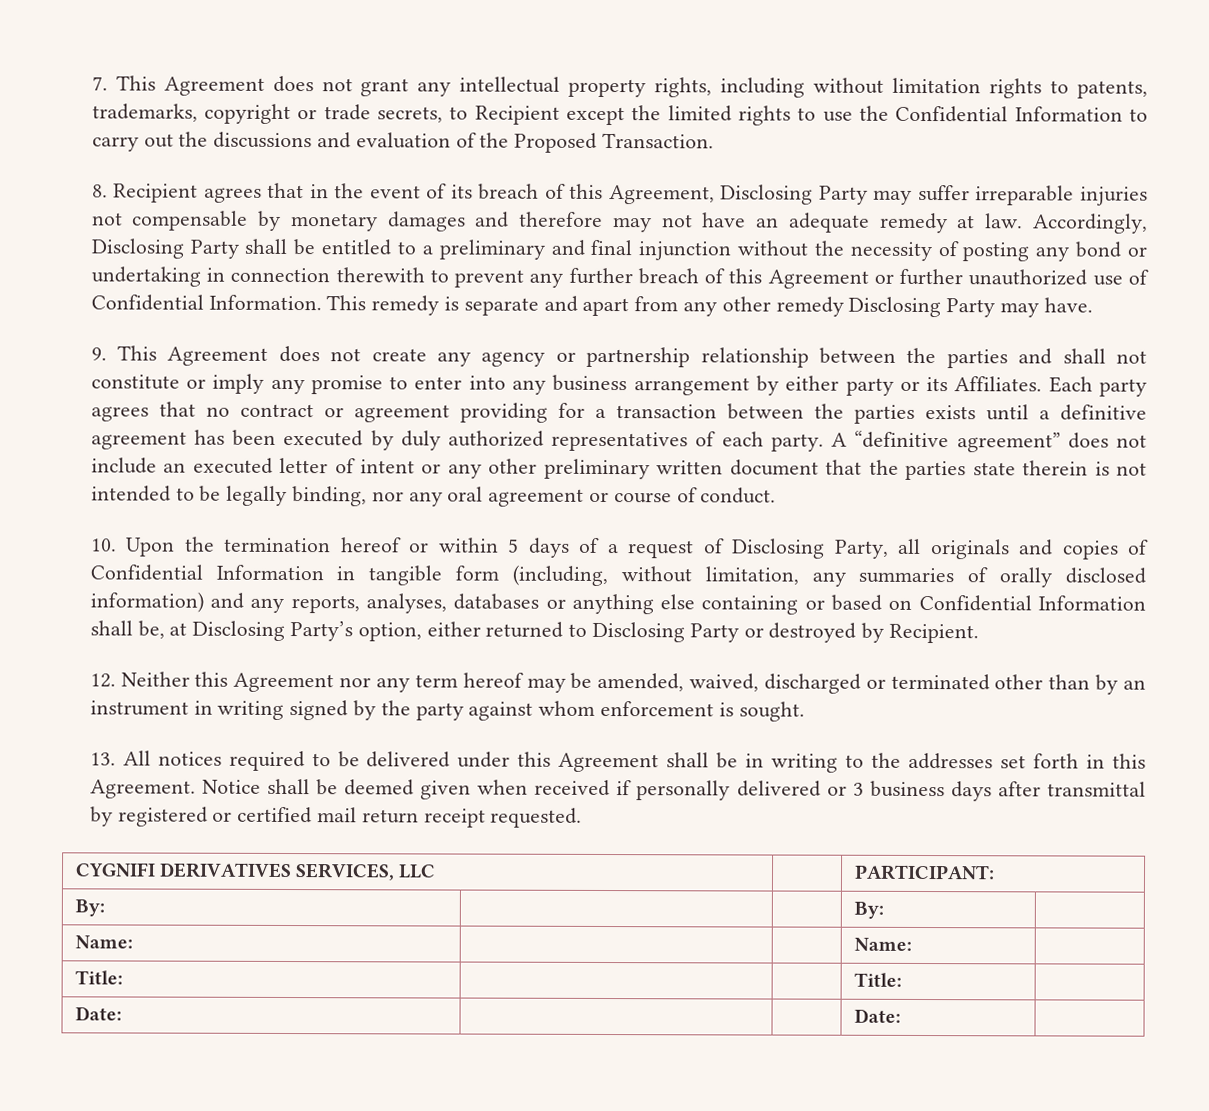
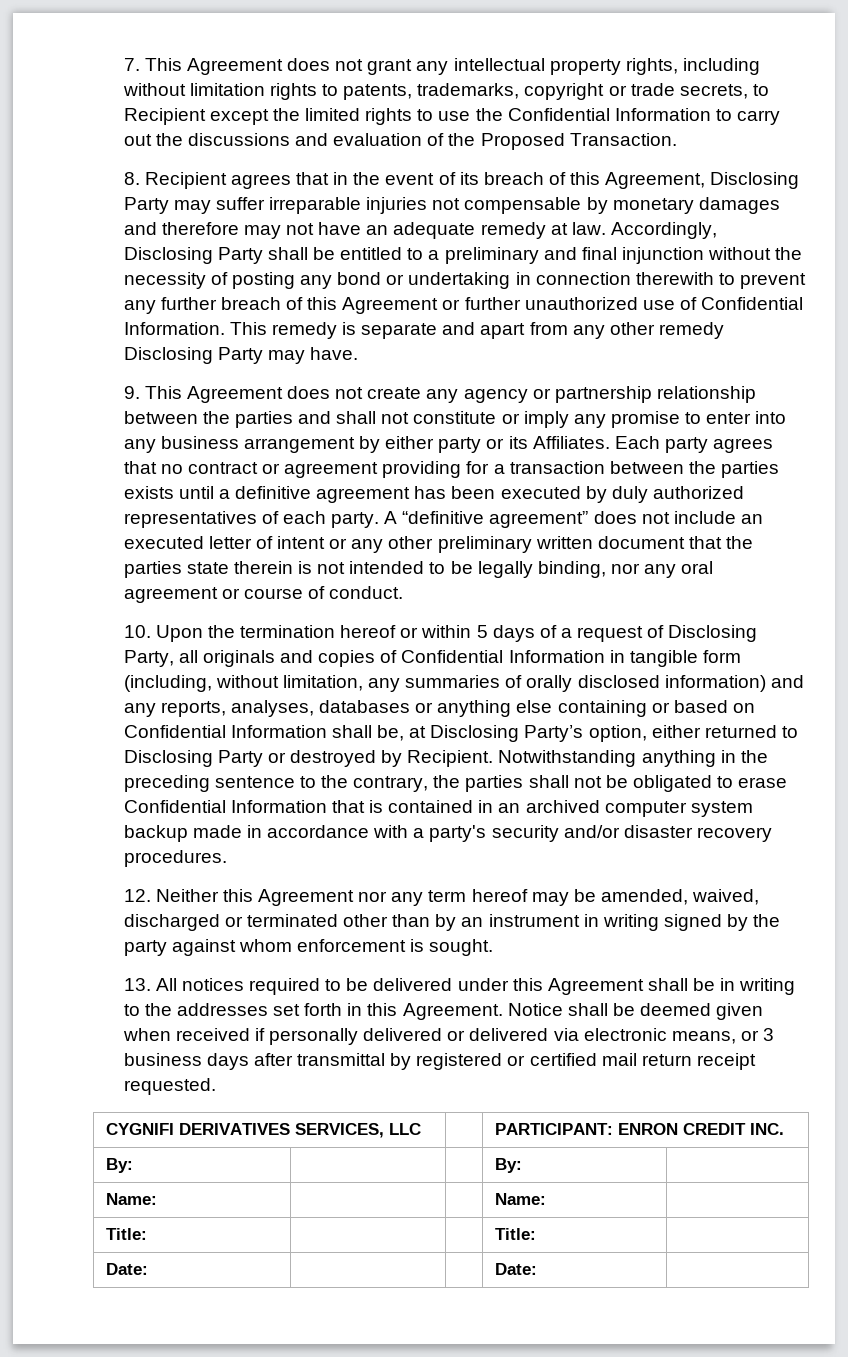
+ Notwithstanding anything in the preceding sentence to the contrary, the parties shall not be obligated to erase Confidential Information that is contained in an archived computer system backup made in accordance with a party's security and/or disaster recovery procedures.
- Notice shall be deemed given when received if personally delivered or 3 business days after transmittal by registered or certified mail return receipt requested.
+ Notice shall be deemed given when received if personally delivered or delivered via electronic means, or 3 business days after transmittal by registered or certified mail return receipt requested.
- CYGNIFI DERIVATIVES SERVICES, LLC | | PARTICIPANT:
+ CYGNIFI DERIVATIVES SERVICES, LLC | | PARTICIPANT: ENRON CREDIT INC.

